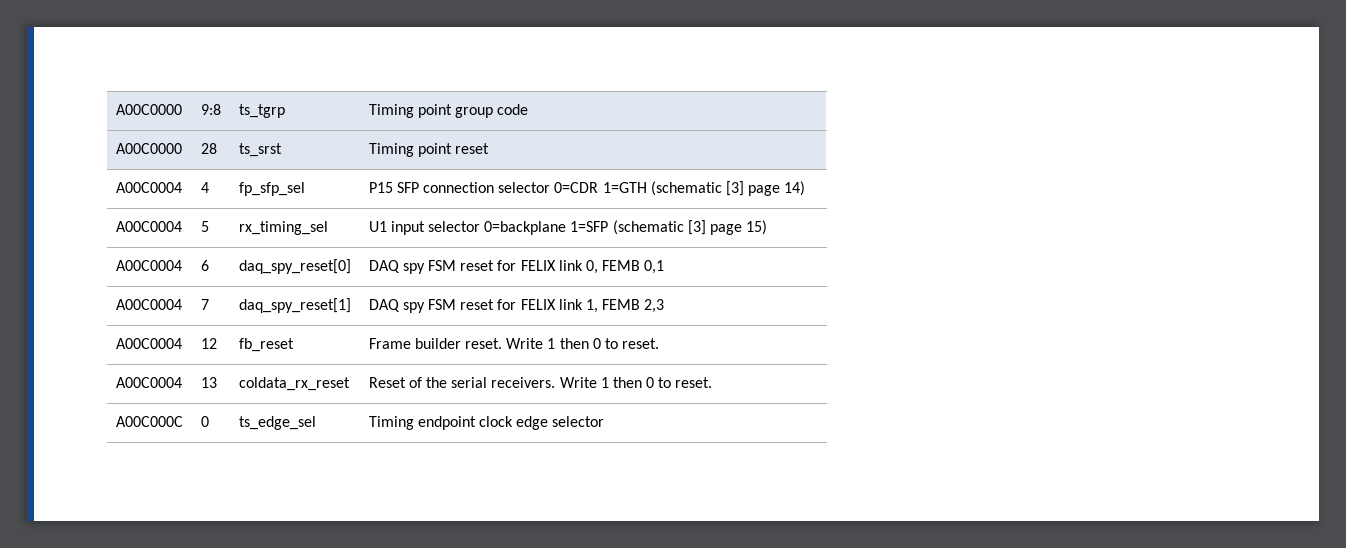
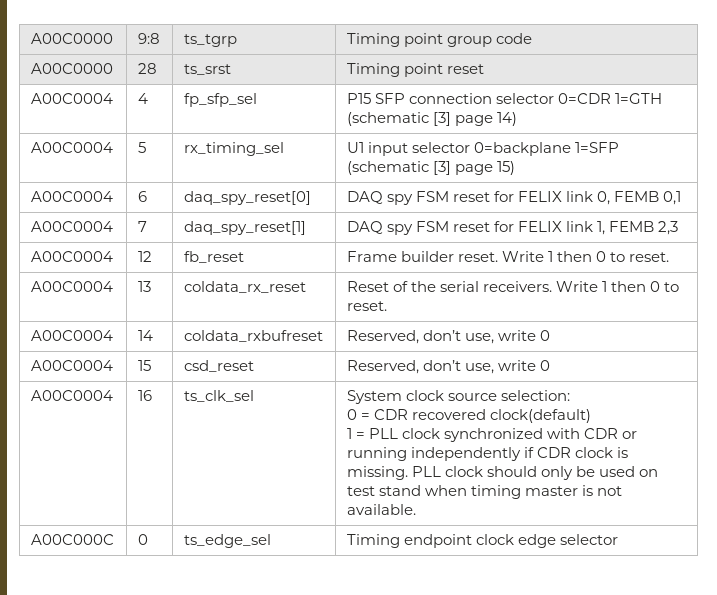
+ A00C0004 | 14 | coldata_rxbufreset | Reserved, don’t use, write 0
+ A00C0004 | 15 | csd_reset | Reserved, don’t use, write 0
+ A00C0004 | 16 | ts_clk_sel | System clock source selection:
+ 0 = CDR recovered clock(default)
+ 1 = PLL clock synchronized with CDR or running independently if CDR clock is missing. PLL clock should only be used on test stand when timing master is not available.

